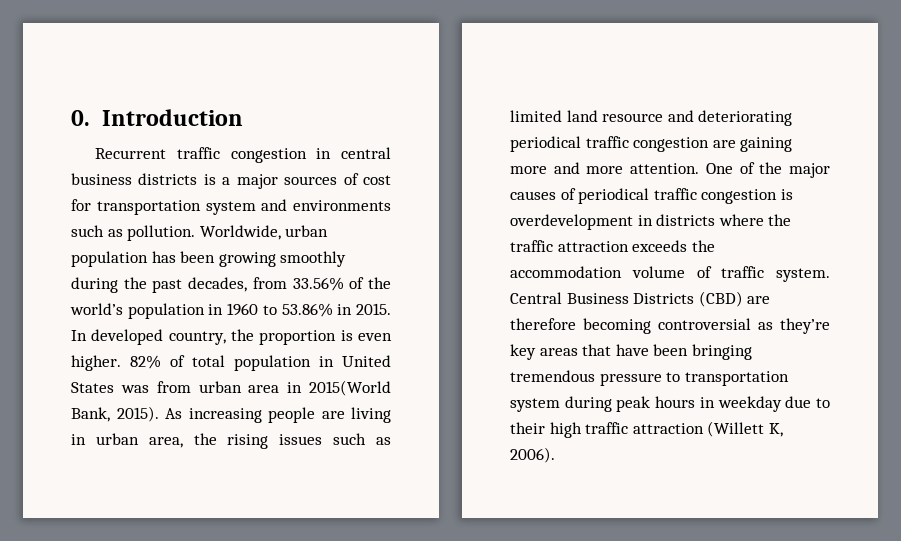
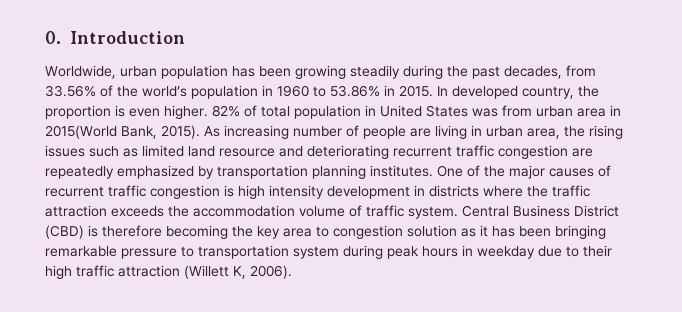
- Recurrent traffic congestion in central business districts is a major sources of cost for transportation system and environments such as pollution. Worldwide, urban population has been growing smoothly during the past decades, from 33.56% of the world’s population in 1960 to 53.86% in 2015.
+ Worldwide, urban population has been growing steadily during the past decades, from 33.56% of the world’s population in 1960 to 53.86% in 2015.
- As increasing people are living in urban area, the rising issues such as limited land resource and deteriorating periodical traffic congestion are gaining more and more attention.
+ As increasing number of people are living in urban area, the rising issues such as limited land resource and deteriorating recurrent traffic congestion are repeatedly emphasized by transportation planning institutes.
- One of the major causes of periodical traffic congestion is overdevelopment in districts where the traffic attraction exceeds the accommodation volume of traffic system.
+ One of the major causes of recurrent traffic congestion is high intensity development in districts where the traffic attraction exceeds the accommodation volume of traffic system.
- Central Business Districts (CBD) are therefore becoming controversial as they’re key areas that have been bringing tremendous pressure to transportation system during peak hours in weekday due to their high traffic attraction (Willett K, 2006).
+ Central Business District (CBD) is therefore becoming the key area to congestion solution as it has been bringing remarkable pressure to transportation system during peak hours in weekday due to their high traffic attraction (Willett K, 2006).

